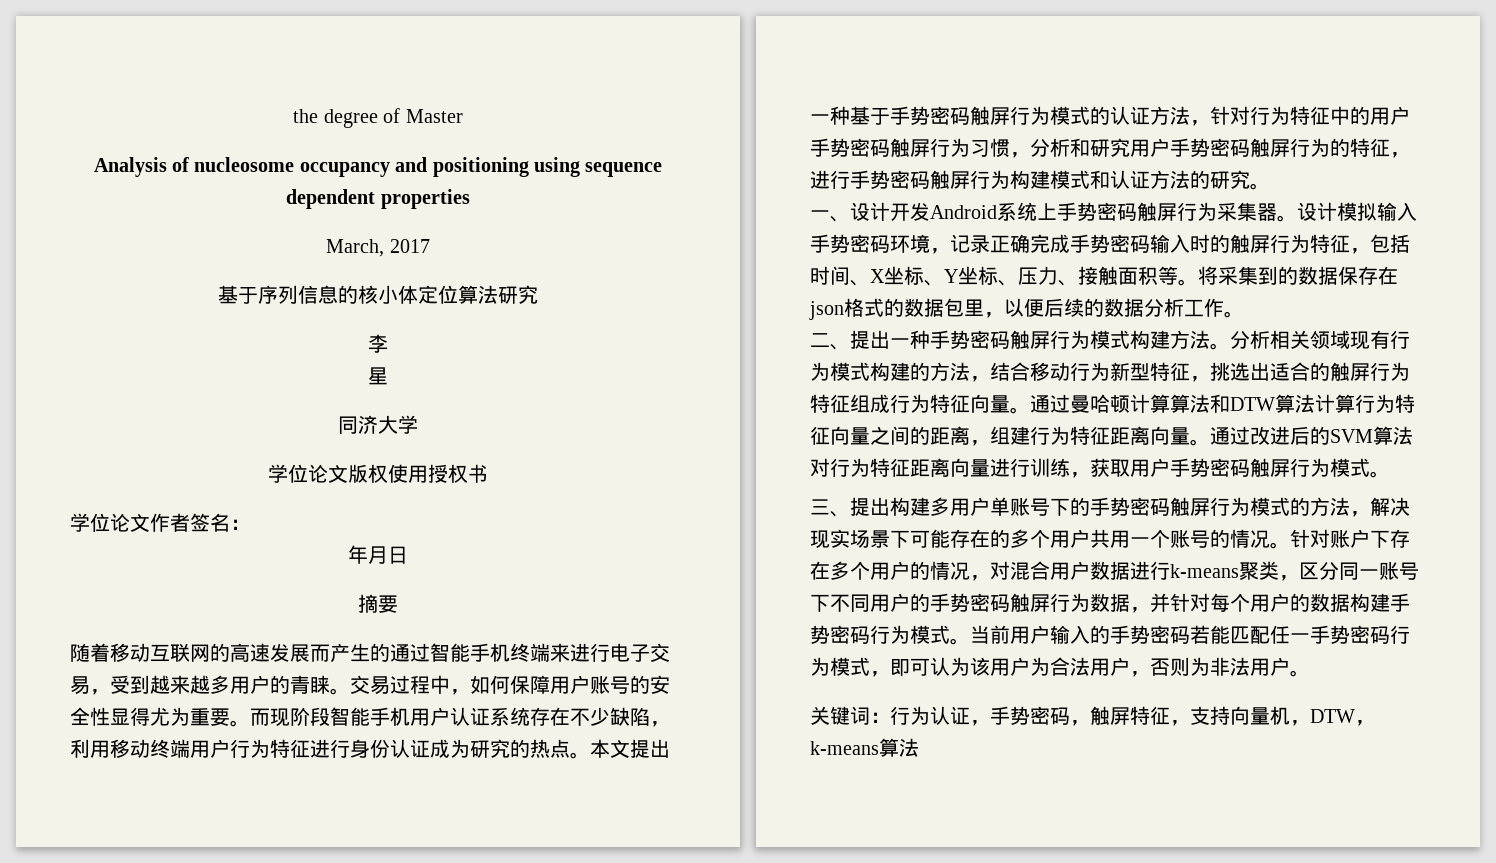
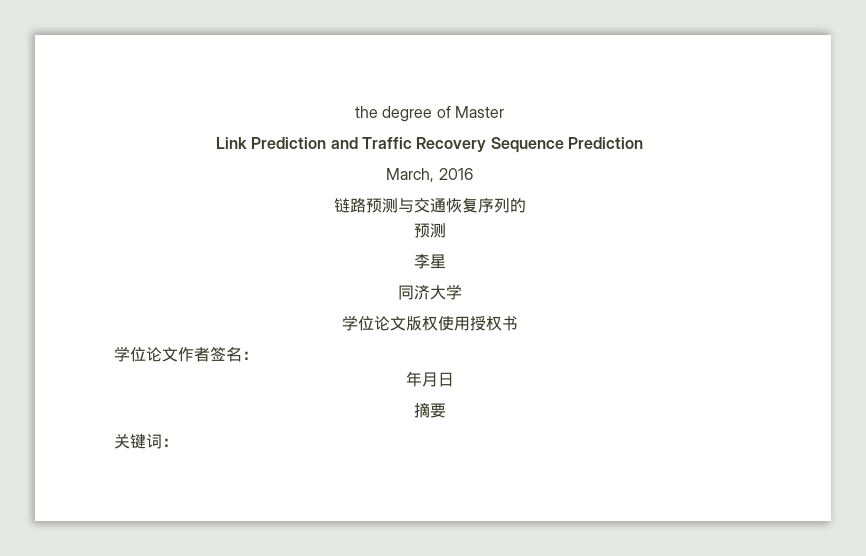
- Analysis of nucleosome occupancy and positioning using sequence dependent properties
- March, 2017
- 基于序列信息的核小体定位算法研究
+ Link Prediction and Traffic Recovery Sequence Prediction
+ March, 2016
+ 链路预测与交通恢复序列的
+ 预测
- 李
- 星
+ 李星
- 随着移动互联网的高速发展而产生的通过智能手机终端来进行电子交易，受到越来越多用户的青睐。交易过程中，如何保障用户账号的安全性显得尤为重要。而现阶段智能手机用户认证系统存在不少缺陷，利用移动终端用户行为特征进行身份认证成为研究的热点。本文提出一种基于手势密码触屏行为模式的认证方法，针对行为特征中的用户手势密码触屏行为习惯，分析和研究用户手势密码触屏行为的特征，进行手势密码触屏行为构建模式和认证方法的研究。
- 一、设计开发Android系统上手势密码触屏行为采集器。设计模拟输入手势密码环境，记录正确完成手势密码输入时的触屏行为特征，包括时间、X坐标、Y坐标、压力、接触面积等。将采集到的数据保存在json格式的数据包里，以便后续的数据分析工作。
- 二、提出一种手势密码触屏行为模式构建方法。分析相关领域现有行为模式构建的方法，结合移动行为新型特征，挑选出适合的触屏行为特征组成行为特征向量。通过曼哈顿计算算法和DTW算法计算行为特征向量之间的距离，组建行为特征距离向量。通过改进后的SVM算法对行为特征距离向量进行训练，获取用户手势密码触屏行为模式。
- 三、提出构建多用户单账号下的手势密码触屏行为模式的方法，解决现实场景下可能存在的多个用户共用一个账号的情况。针对账户下存在多个用户的情况，对混合用户数据进行k-means聚类，区分同一账号下不同用户的手势密码触屏行为数据，并针对每个用户的数据构建手势密码行为模式。当前用户输入的手势密码若能匹配任一手势密码行为模式，即可认为该用户为合法用户，否则为非法用户。
- 关键词：行为认证，手势密码，触屏特征，支持向量机，DTW，k-means算法
+ 关键词：

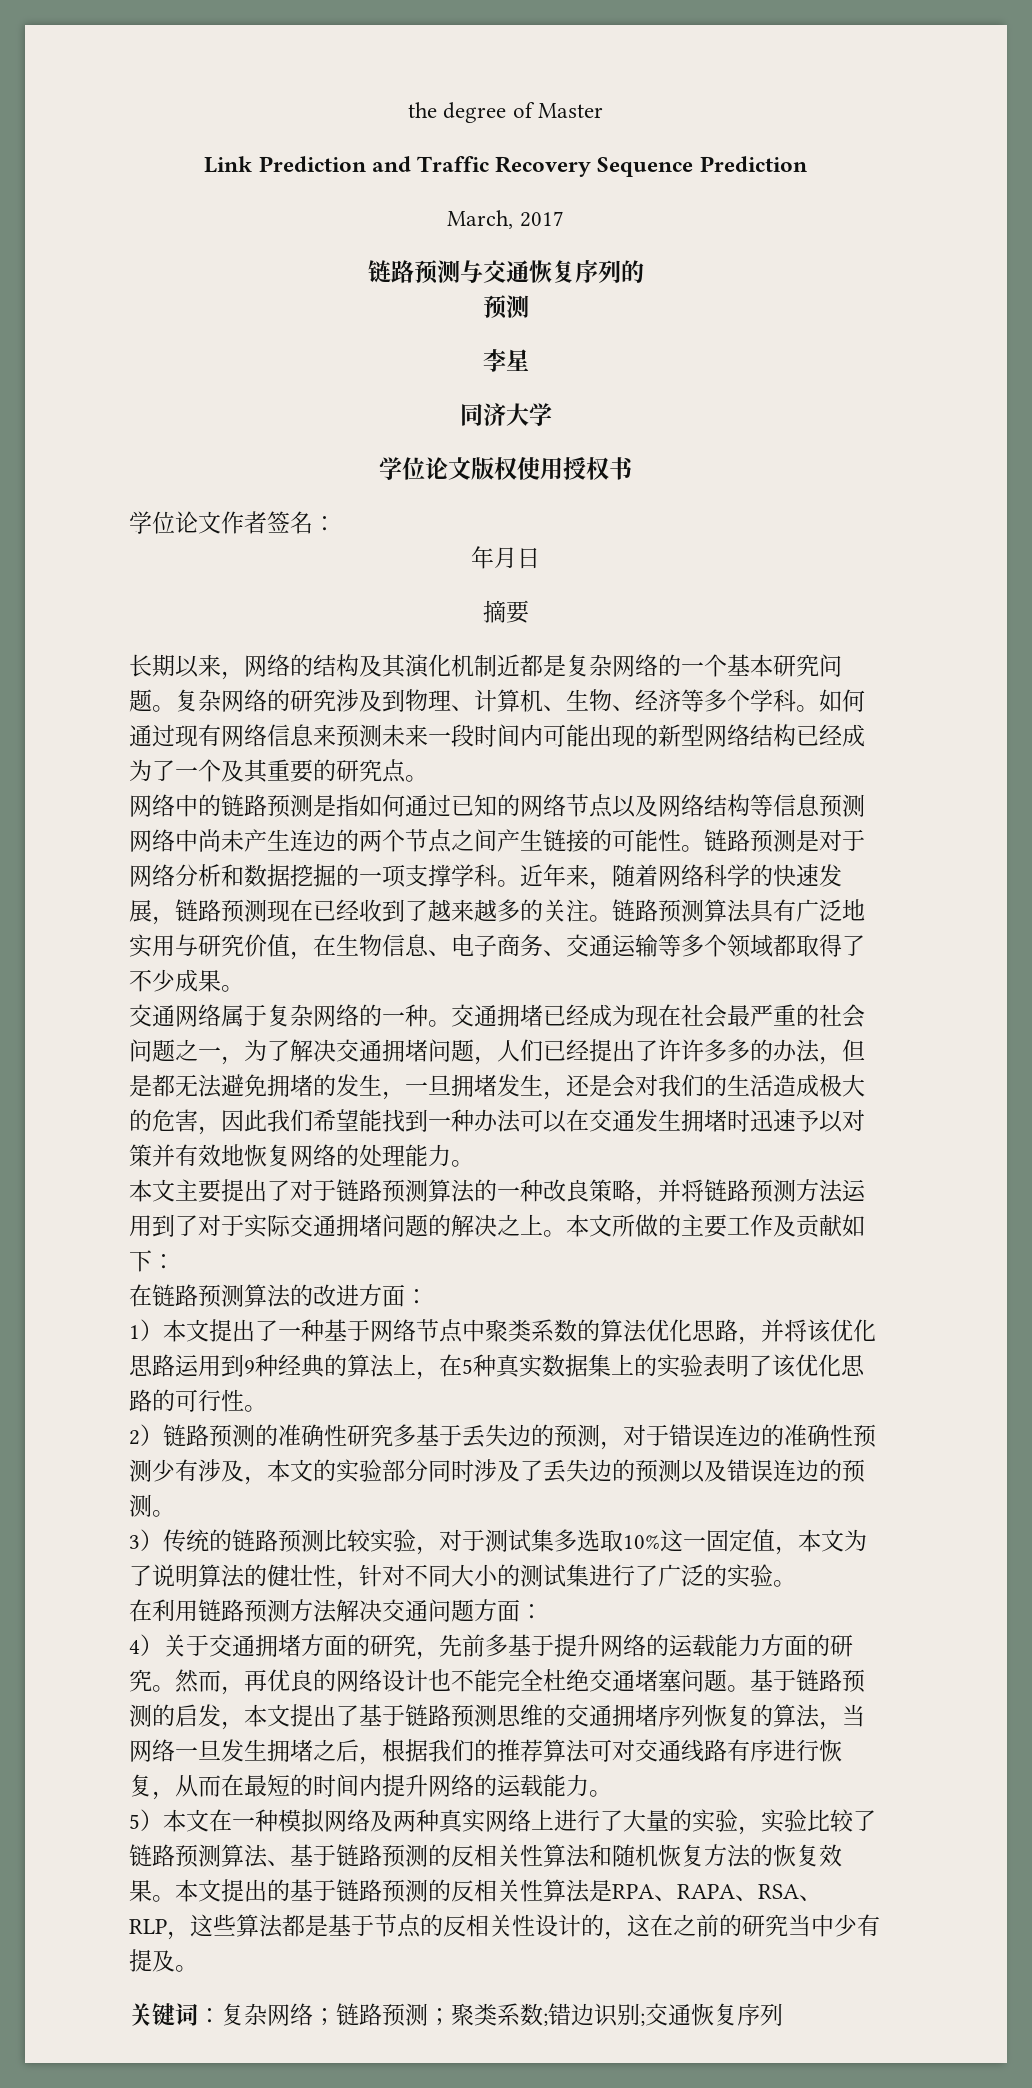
- March, 2016
+ March, 2017
- 关键词：
+ 长期以来，网络的结构及其演化机制近都是复杂网络的一个基本研究问题。复杂网络的研究涉及到物理、计算机、生物、经济等多个学科。如何通过现有网络信息来预测未来一段时间内可能出现的新型网络结构已经成为了一个及其重要的研究点。
+ 网络中的链路预测是指如何通过已知的网络节点以及网络结构等信息预测网络中尚未产生连边的两个节点之间产生链接的可能性。链路预测是对于网络分析和数据挖掘的一项支撑学科。近年来，随着网络科学的快速发展，链路预测现在已经收到了越来越多的关注。链路预测算法具有广泛地实用与研究价值，在生物信息、电子商务、交通运输等多个领域都取得了不少成果。
+ 交通网络属于复杂网络的一种。交通拥堵已经成为现在社会最严重的社会问题之一，为了解决交通拥堵问题，人们已经提出了许许多多的办法，但是都无法避免拥堵的发生，一旦拥堵发生，还是会对我们的生活造成极大的危害，因此我们希望能找到一种办法可以在交通发生拥堵时迅速予以对策并有效地恢复网络的处理能力。
+ 本文主要提出了对于链路预测算法的一种改良策略，并将链路预测方法运用到了对于实际交通拥堵问题的解决之上。本文所做的主要工作及贡献如下：
+ 在链路预测算法的改进方面：
+ 1）本文提出了一种基于网络节点中聚类系数的算法优化思路，并将该优化思路运用到9种经典的算法上，在5种真实数据集上的实验表明了该优化思路的可行性。
+ 2）链路预测的准确性研究多基于丢失边的预测，对于错误连边的准确性预测少有涉及，本文的实验部分同时涉及了丢失边的预测以及错误连边的预测。
+ 3）传统的链路预测比较实验，对于测试集多选取10%这一固定值，本文为了说明算法的健壮性，针对不同大小的测试集进行了广泛的实验。
+ 在利用链路预测方法解决交通问题方面：
+ 4）关于交通拥堵方面的研究，先前多基于提升网络的运载能力方面的研究。然而，再优良的网络设计也不能完全杜绝交通堵塞问题。基于链路预测的启发，本文提出了基于链路预测思维的交通拥堵序列恢复的算法，当网络一旦发生拥堵之后，根据我们的推荐算法可对交通线路有序进行恢复，从而在最短的时间内提升网络的运载能力。
+ 5）本文在一种模拟网络及两种真实网络上进行了大量的实验，实验比较了链路预测算法、基于链路预测的反相关性算法和随机恢复方法的恢复效果。本文提出的基于链路预测的反相关性算法是RPA、RAPA、RSA、RLP，这些算法都是基于节点的反相关性设计的，这在之前的研究当中少有提及。
+ 关键词：复杂网络；链路预测；聚类系数;错边识别;交通恢复序列

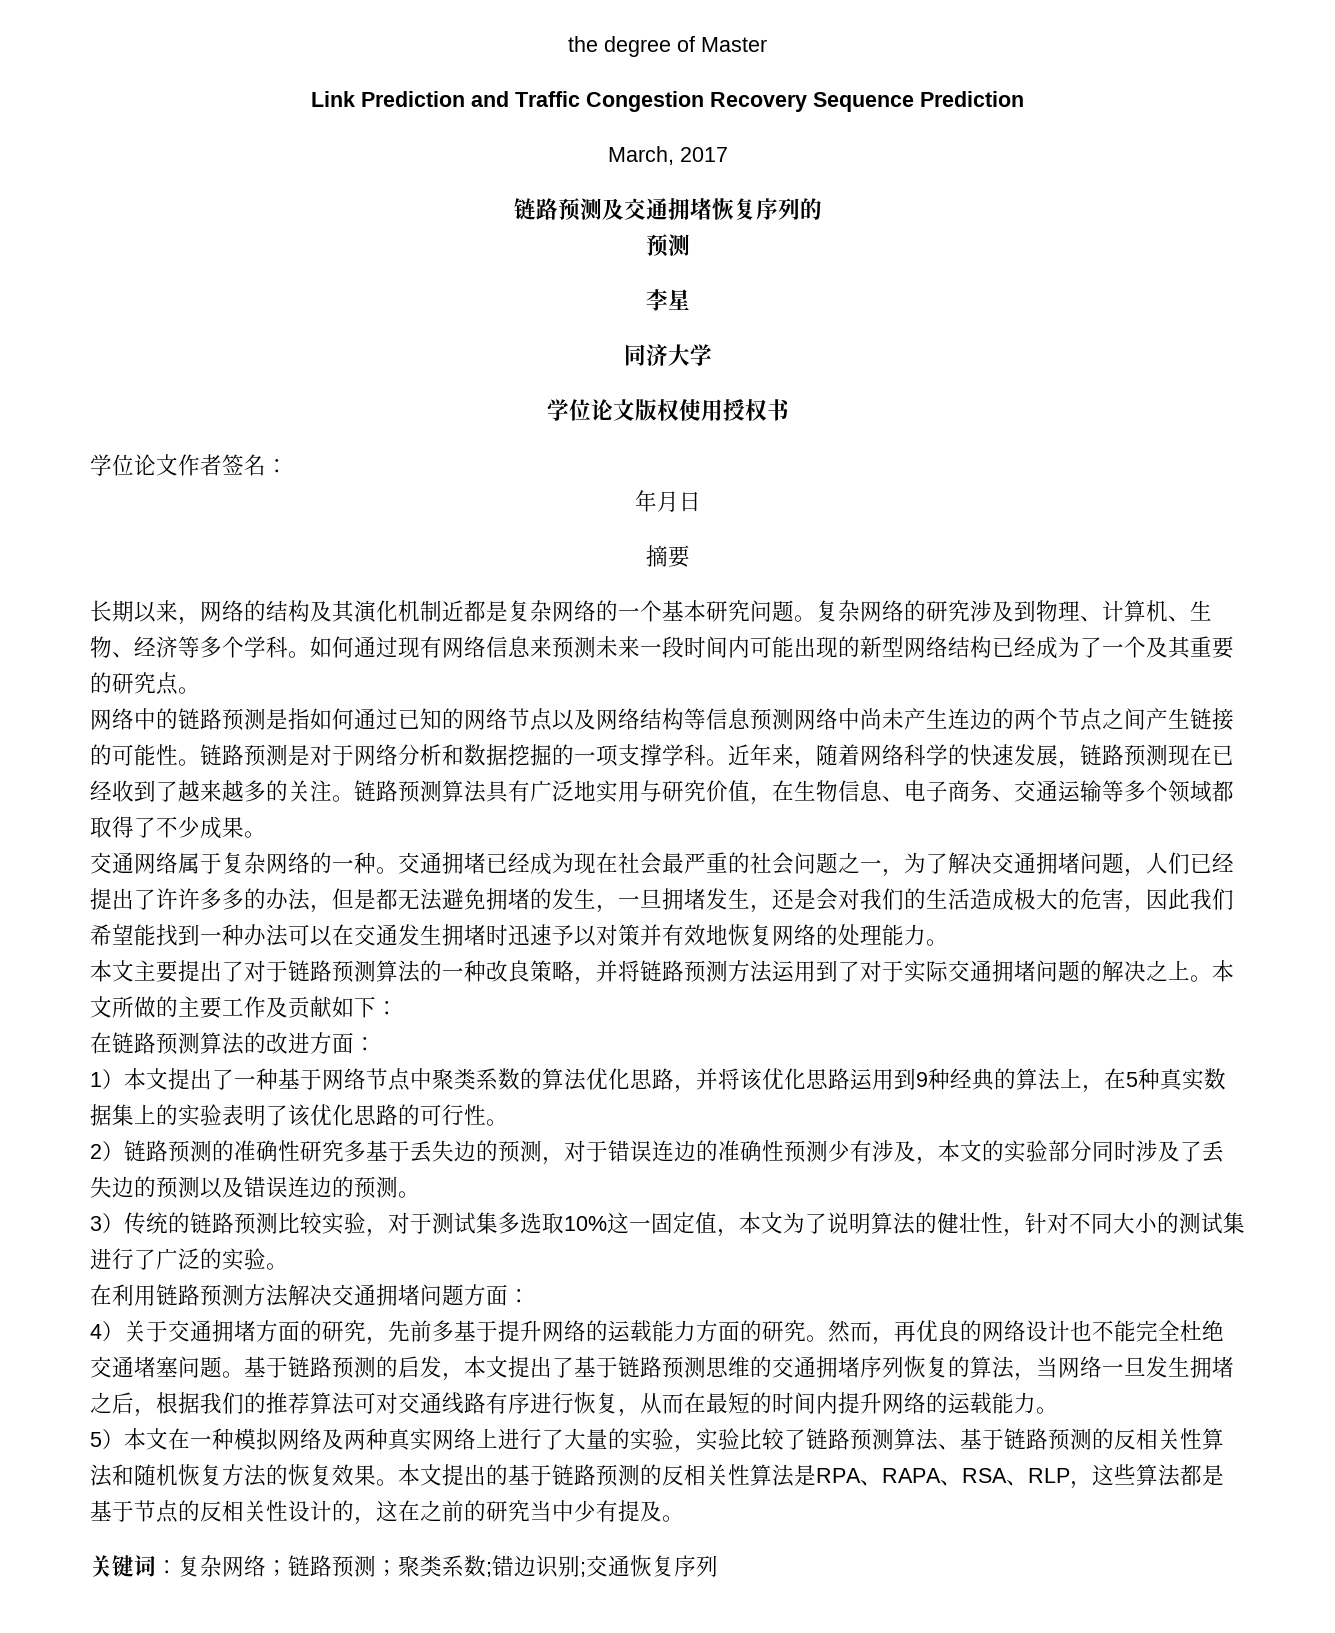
- Link Prediction and Traffic Recovery Sequence Prediction
+ Link Prediction and Traffic Congestion Recovery Sequence Prediction
- 链路预测与交通恢复序列的
+ 链路预测及交通拥堵恢复序列的
- 在利用链路预测方法解决交通问题方面：
+ 在利用链路预测方法解决交通拥堵问题方面：

